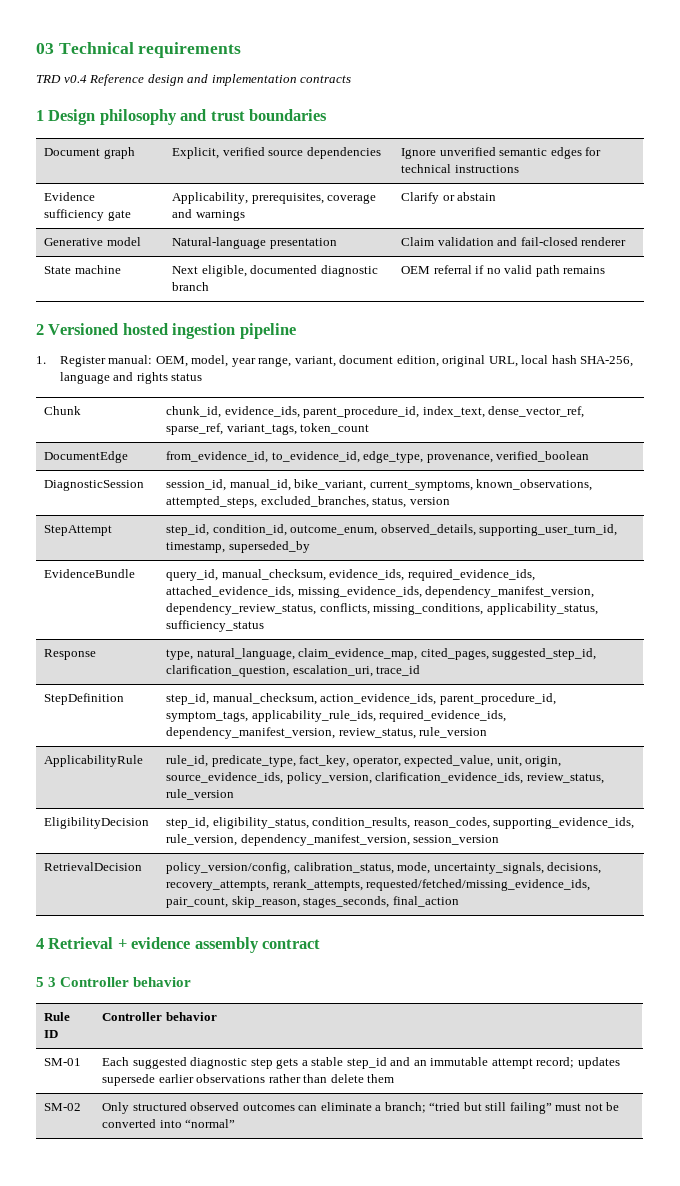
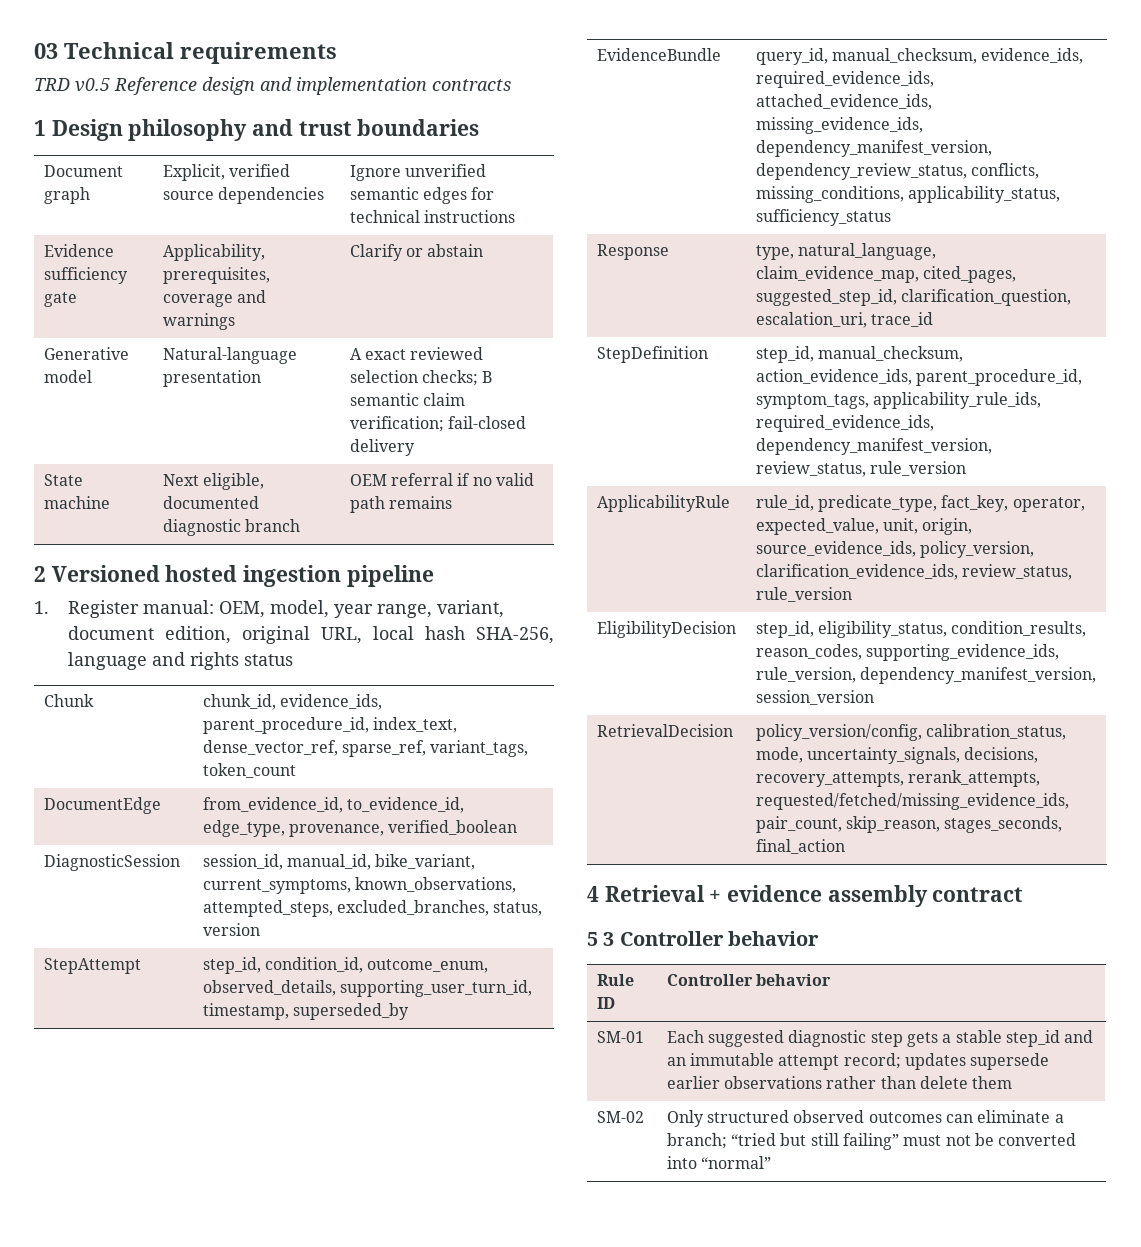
- TRD v0.4 Reference design and implementation contracts
+ TRD v0.5 Reference design and implementation contracts
- Generative model | Natural-language presentation | Claim validation and fail-closed renderer
+ Generative model | Natural-language presentation | A exact reviewed selection checks; B semantic claim verification; fail-closed delivery

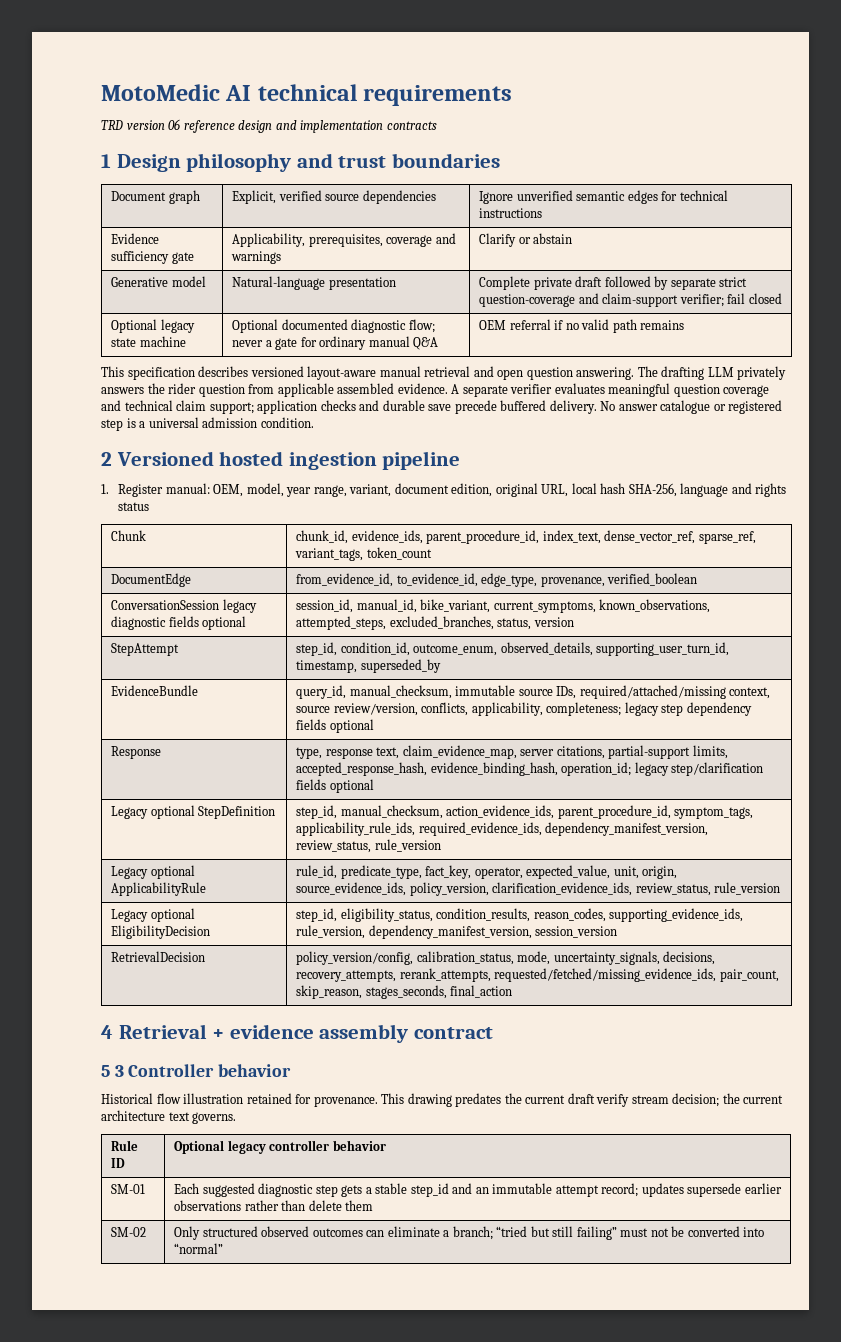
- 03 Technical requirements
+ MotoMedic AI technical requirements
- TRD v0.5 Reference design and implementation contracts
+ TRD version 06 reference design and implementation contracts
- Generative model | Natural-language presentation | A exact reviewed selection checks; B semantic claim verification; fail-closed delivery
- State machine | Next eligible, documented diagnostic branch | OEM referral if no valid path remains
+ Generative model | Natural-language presentation | Complete private draft followed by separate strict question-coverage and claim-support verifier; fail closed
+ Optional legacy state machine | Optional documented diagnostic flow; never a gate for ordinary manual Q&A | OEM referral if no valid path remains
+ This specification describes versioned layout-aware manual retrieval and open question answering. The drafting LLM privately answers the rider question from applicable assembled evidence. A separate verifier evaluates meaningful question coverage and technical claim support; application checks and durable save precede buffered delivery. No answer catalogue or registered step is a universal admission condition.
- DiagnosticSession | session_id, manual_id, bike_variant, current_symptoms, known_observations, attempted_steps, excluded_branches, status, version
+ ConversationSession legacy diagnostic fields optional | session_id, manual_id, bike_variant, current_symptoms, known_observations, attempted_steps, excluded_branches, status, version
- EvidenceBundle | query_id, manual_checksum, evidence_ids, required_evidence_ids, attached_evidence_ids, missing_evidence_ids, dependency_manifest_version, dependency_review_status, conflicts, missing_conditions, applicability_status, sufficiency_status
- Response | type, natural_language, claim_evidence_map, cited_pages, suggested_step_id, clarification_question, escalation_uri, trace_id
- StepDefinition | step_id, manual_checksum, action_evidence_ids, parent_procedure_id, symptom_tags, applicability_rule_ids, required_evidence_ids, dependency_manifest_version, review_status, rule_version
+ EvidenceBundle | query_id, manual_checksum, immutable source IDs, required/attached/missing context, source review/version, conflicts, applicability, completeness; legacy step dependency fields optional
+ Response | type, response text, claim_evidence_map, server citations, partial-support limits, accepted_response_hash, evidence_binding_hash, operation_id; legacy step/clarification fields optional
+ Legacy optional StepDefinition | step_id, manual_checksum, action_evidence_ids, parent_procedure_id, symptom_tags, applicability_rule_ids, required_evidence_ids, dependency_manifest_version, review_status, rule_version
- ApplicabilityRule | rule_id, predicate_type, fact_key, operator, expected_value, unit, origin, source_evidence_ids, policy_version, clarification_evidence_ids, review_status, rule_version
+ Legacy optional ApplicabilityRule | rule_id, predicate_type, fact_key, operator, expected_value, unit, origin, source_evidence_ids, policy_version, clarification_evidence_ids, review_status, rule_version
- EligibilityDecision | step_id, eligibility_status, condition_results, reason_codes, supporting_evidence_ids, rule_version, dependency_manifest_version, session_version
+ Legacy optional EligibilityDecision | step_id, eligibility_status, condition_results, reason_codes, supporting_evidence_ids, rule_version, dependency_manifest_version, session_version
+ Historical flow illustration retained for provenance. This drawing predates the current draft verify stream decision; the current architecture text governs.
- Rule ID | Controller behavior
+ Rule ID | Optional legacy controller behavior

